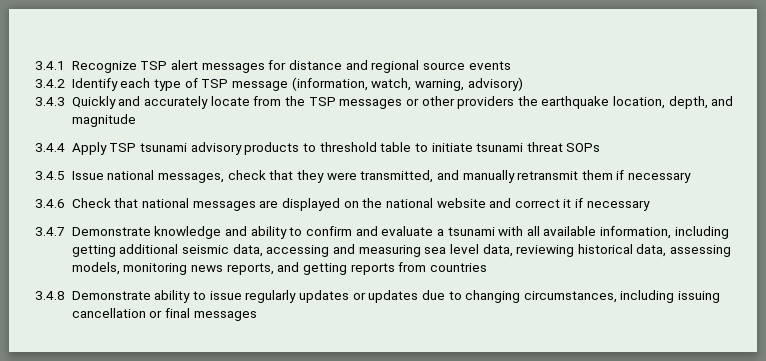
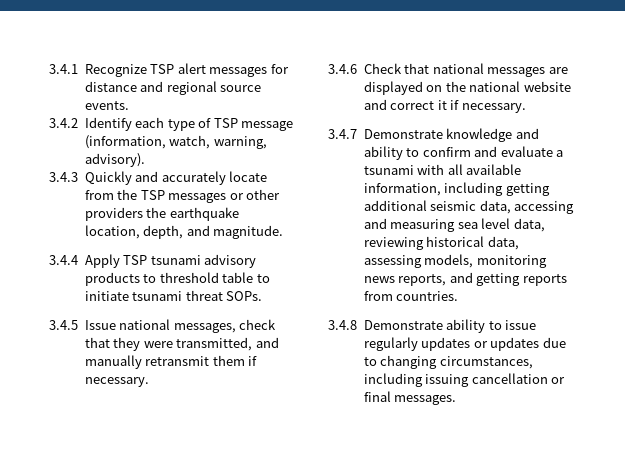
- 3.4.1 Recognize TSP alert messages for distance and regional source events
+ 3.4.1 Recognize TSP alert messages for distance and regional source events.
- 3.4.2 Identify each type of TSP message (information, watch, warning, advisory)
+ 3.4.2 Identify each type of TSP message (information, watch, warning, advisory).
- 3.4.3 Quickly and accurately locate from the TSP messages or other providers the earthquake location, depth, and magnitude
+ 3.4.3 Quickly and accurately locate from the TSP messages or other providers the earthquake location, depth, and magnitude.
- 3.4.4 Apply TSP tsunami advisory products to threshold table to initiate tsunami threat SOPs
+ 3.4.4 Apply TSP tsunami advisory products to threshold table to initiate tsunami threat SOPs.
- 3.4.5 Issue national messages, check that they were transmitted, and manually retransmit them if necessary
+ 3.4.5 Issue national messages, check that they were transmitted, and manually retransmit them if necessary.
- 3.4.6 Check that national messages are displayed on the national website and correct it if necessary
+ 3.4.6 Check that national messages are displayed on the national website and correct it if necessary.
- 3.4.7 Demonstrate knowledge and ability to confirm and evaluate a tsunami with all available information, including getting additional seismic data, accessing and measuring sea level data, reviewing historical data, assessing models, monitoring news reports, and getting reports from countries
+ 3.4.7 Demonstrate knowledge and ability to confirm and evaluate a tsunami with all available information, including getting additional seismic data, accessing and measuring sea level data, reviewing historical data, assessing models, monitoring news reports, and getting reports from countries.
- 3.4.8 Demonstrate ability to issue regularly updates or updates due to changing circumstances, including issuing cancellation or final messages
+ 3.4.8 Demonstrate ability to issue regularly updates or updates due to changing circumstances, including issuing cancellation or final messages.

